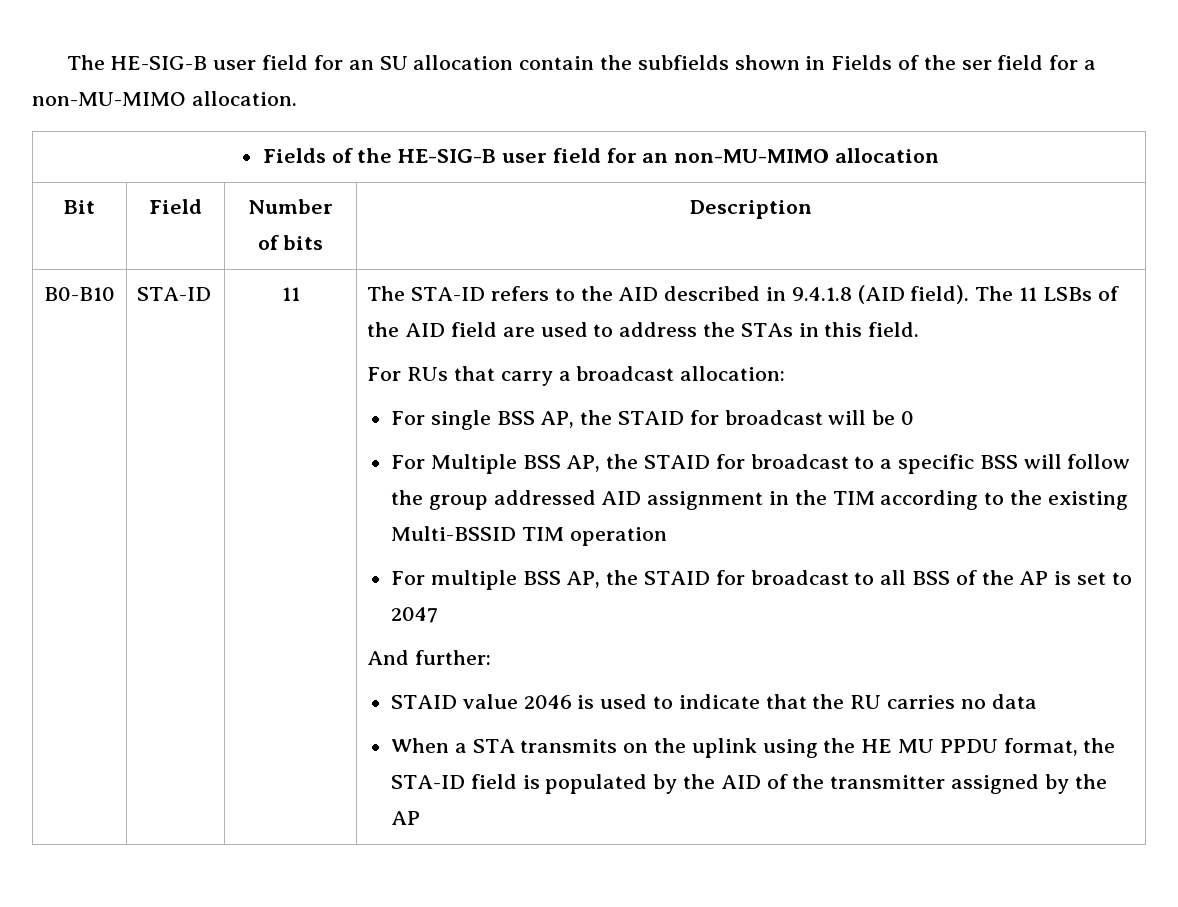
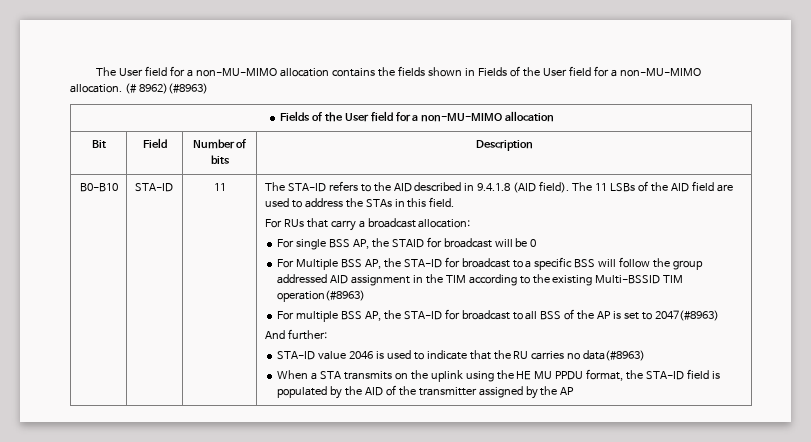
- The HE-SIG-B user field for an SU allocation contain the subfields shown in Fields of the ser field for a non-MU-MIMO allocation.
- Fields of the HE-SIG-B user field for an non-MU-MIMO allocation
+ The User field for a non-MU-MIMO allocation contains the fields shown in Fields of the User field for a non-MU-MIMO allocation. (# 8962)(#8963)
+ Fields of the User field for a non-MU-MIMO allocation
- For Multiple BSS AP, the STAID for broadcast to a specific BSS will follow the group addressed AID assignment in the TIM according to the existing Multi-BSSID TIM operation
+ For Multiple BSS AP, the STA-ID for broadcast to a specific BSS will follow the group addressed AID assignment in the TIM according to the existing Multi-BSSID TIM operation(#8963)
- For multiple BSS AP, the STAID for broadcast to all BSS of the AP is set to 2047
+ For multiple BSS AP, the STA-ID for broadcast to all BSS of the AP is set to 2047(#8963)
- STAID value 2046 is used to indicate that the RU carries no data
+ STA-ID value 2046 is used to indicate that the RU carries no data(#8963)

